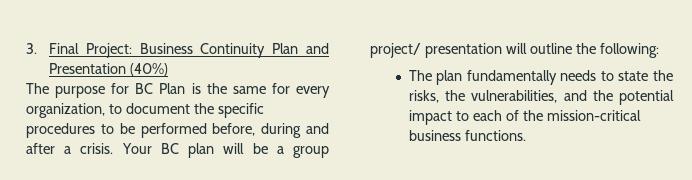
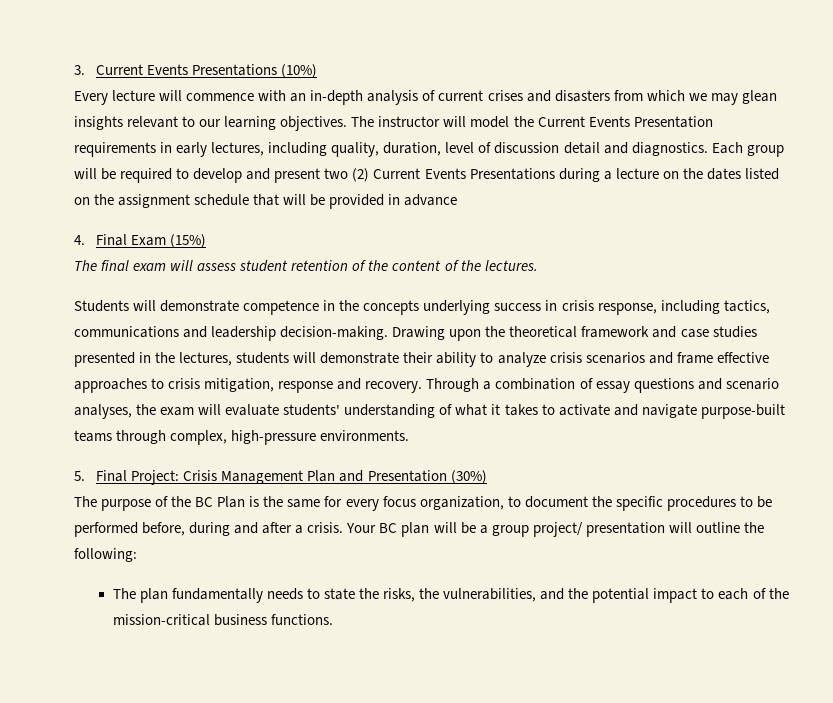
- 3. Final Project: Business Continuity Plan and Presentation (40%)
+ 3. Current Events Presentations (10%)
+ Every lecture will commence with an in-depth analysis of current crises and disasters from which we may glean insights relevant to our learning objectives. The instructor will model the Current Events Presentation requirements in early lectures, including quality, duration, level of discussion detail and diagnostics. Each group will be required to develop and present two (2) Current Events Presentations during a lecture on the dates listed on the assignment schedule that will be provided in advance
+ 4. Final Exam (15%)
+ The final exam will assess student retention of the content of the lectures.
+ Students will demonstrate competence in the concepts underlying success in crisis response, including tactics, communications and leadership decision-making. Drawing upon the theoretical framework and case studies presented in the lectures, students will demonstrate their ability to analyze crisis scenarios and frame effective approaches to crisis mitigation, response and recovery. Through a combination of essay questions and scenario analyses, the exam will evaluate students' understanding of what it takes to activate and navigate purpose-built teams through complex, high-pressure environments.
+ 5. Final Project: Crisis Management Plan and Presentation (30%)
- The purpose for BC Plan is the same for every organization, to document the specific procedures to be performed before, during and after a crisis.
+ The purpose of the BC Plan is the same for every focus organization, to document the specific procedures to be performed before, during and after a crisis.

